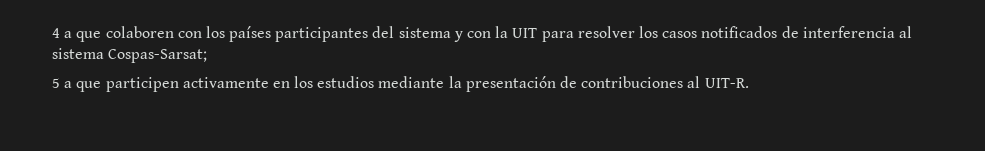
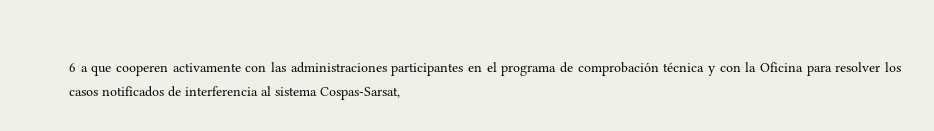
- 4 a que colaboren con los países participantes del sistema y con la UIT para resolver los casos notificados de interferencia al sistema Cospas-Sarsat;
- 5 a que participen activamente en los estudios mediante la presentación de contribuciones al UIT-R.
+ 6 a que cooperen activamente con las administraciones participantes en el programa de comprobación técnica y con la Oficina para resolver los casos notificados de interferencia al sistema Cospas-Sarsat,

